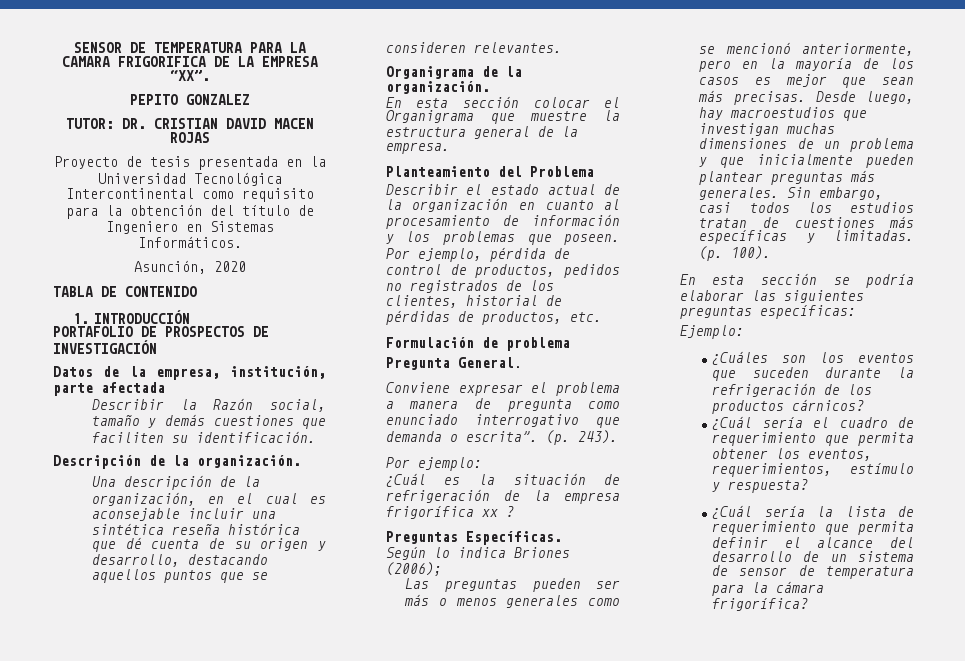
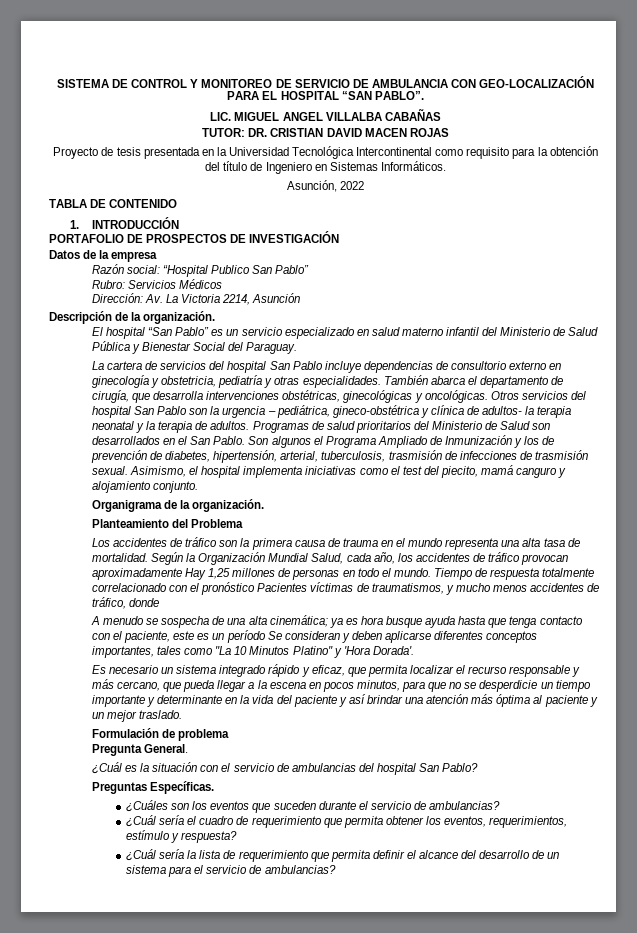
- SENSOR DE TEMPERATURA PARA LA CAMARA FRIGORIFICA DE LA EMPRESA “XX”.
- PEPITO GONZALEZ
+ SISTEMA DE CONTROL Y MONITOREO DE SERVICIO DE AMBULANCIA CON GEO-LOCALIZACIÓN PARA EL HOSPITAL “SAN PABLO”.
+ LIC. MIGUEL ANGEL VILLALBA CABAÑAS
- Asunción, 2020
+ Asunción, 2022
- Datos de la empresa, institución, parte afectada
- Describir la Razón social, tamaño y demás cuestiones que faciliten su identificación.
+ Datos de la empresa
+ Razón social: “Hospital Publico San Pablo”
+ Rubro: Servicios Médicos
+ Dirección: Av. La Victoria 2214, Asunción
  Descripción de la organización.
- Una descripción de la organización, en el cual es aconsejable incluir una sintética reseña histórica que dé cuenta de su origen y desarrollo, destacando aquellos puntos que se consideren relevantes.
+ El hospital “San Pablo” es un servicio especializado en salud materno infantil del Ministerio de Salud Pública y Bienestar Social del Paraguay.
+ La cartera de servicios del hospital San Pablo incluye dependencias de consultorio externo en ginecología y obstetricia, pediatría y otras especialidades. También abarca el departamento de cirugía, que desarrolla intervenciones obstétricas, ginecológicas y oncológicas. Otros servicios del hospital San Pablo son la urgencia – pediátrica, gineco-obstétrica y clínica de adultos- la terapia neonatal y la terapia de adultos. Programas de salud prioritarios del Ministerio de Salud son desarrollados en el San Pablo. Son algunos el Programa Ampliado de Inmunización y los de prevención de diabetes, hipertensión, arterial, tuberculosis, trasmisión de infecciones de trasmisión sexual. Asimismo, el hospital implementa iniciativas como el test del piecito, mamá canguro y alojamiento conjunto.
  Organigrama de la organización.
- En esta sección colocar el Organigrama que muestre la estructura general de la empresa.
  Planteamiento del Problema
- Describir el estado actual de la organización en cuanto al procesamiento de información y los problemas que poseen. Por ejemplo, pérdida de control de productos, pedidos no registrados de los clientes, historial de pérdidas de productos, etc.
+ Los accidentes de tráfico son la primera causa de trauma en el mundo representa una alta tasa de mortalidad. Según la Organización Mundial Salud, cada año, los accidentes de tráfico provocan aproximadamente Hay 1,25 millones de personas en todo el mundo. Tiempo de respuesta totalmente correlacionado con el pronóstico Pacientes víctimas de traumatismos, y mucho menos accidentes de tráfico, donde
+ A menudo se sospecha de una alta cinemática; ya es hora busque ayuda hasta que tenga contacto con el paciente, este es un período Se consideran y deben aplicarse diferentes conceptos importantes, tales como "La 10 Minutos Platino'' y 'Hora Dorada'.
+ Es necesario un sistema integrado rápido y eficaz, que permita localizar el recurso responsable y más cercano, que pueda llegar a la escena en pocos minutos, para que no se desperdicie un tiempo importante y determinante en la vida del paciente y así brindar una atención más óptima al paciente y un mejor traslado.
- Conviene expresar el problema a manera de pregunta como enunciado interrogativo que demanda o escrita”. (p. 243).
- Por ejemplo:
- ¿Cuál es la situación de refrigeración de la empresa frigorífica xx ?
+ ¿Cuál es la situación con el servicio de ambulancias del hospital San Pablo?
  Preguntas Específicas.
- Según lo indica Briones (2006);
- Las preguntas pueden ser más o menos generales como se mencionó anteriormente, pero en la mayoría de los casos es mejor que sean más precisas. Desde luego, hay macroestudios que investigan muchas dimensiones de un problema y que inicialmente pueden plantear preguntas más generales. Sin embargo, casi todos los estudios tratan de cuestiones más específicas y limitadas. (p. 100).
- En esta sección se podría elaborar las siguientes preguntas específicas:
- Ejemplo:
- ¿Cuáles son los eventos que suceden durante la refrigeración de los productos cárnicos?
+ ¿Cuáles son los eventos que suceden durante el servicio de ambulancias?
- ¿Cuál sería la lista de requerimiento que permita definir el alcance del desarrollo de un sistema de sensor de temperatura para la cámara frigorífica?
+ ¿Cuál sería la lista de requerimiento que permita definir el alcance del desarrollo de un sistema para el servicio de ambulancias?

